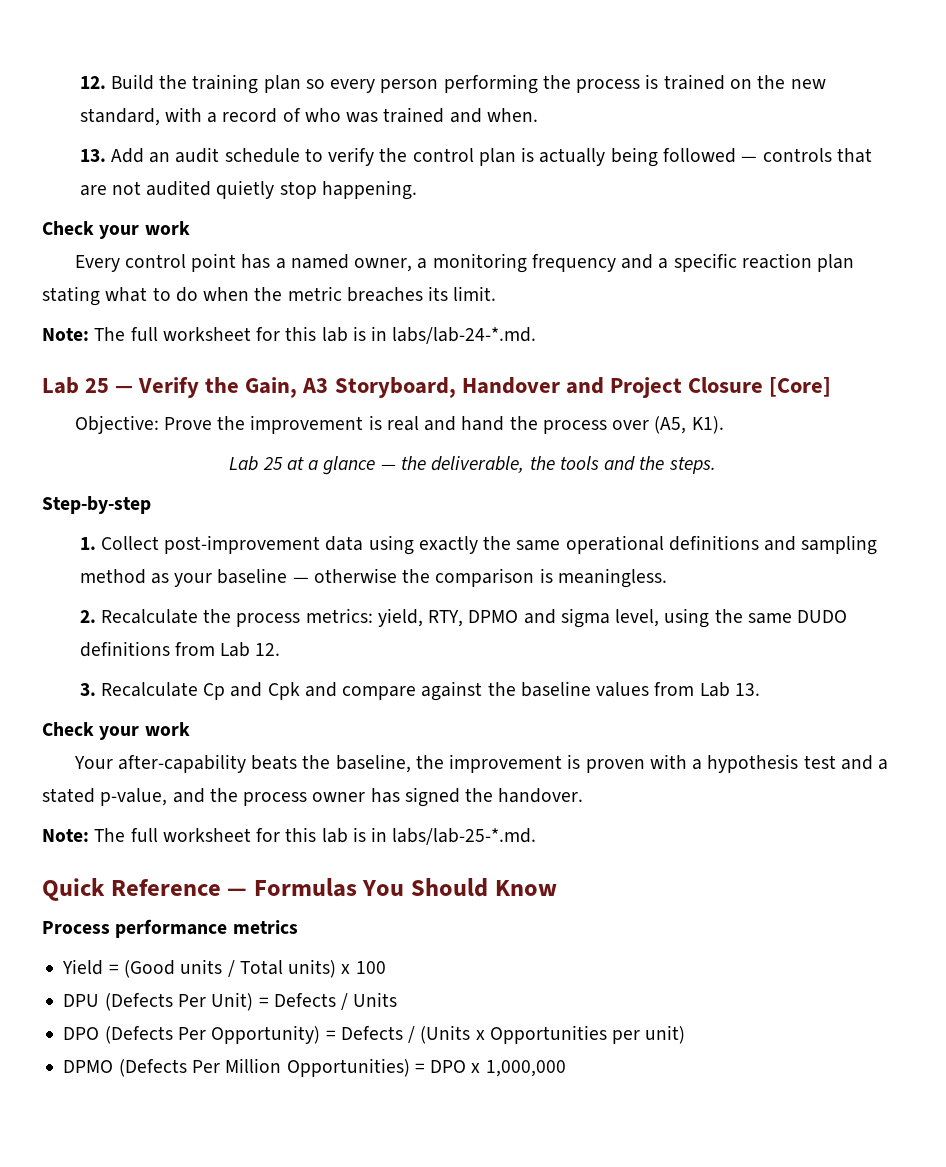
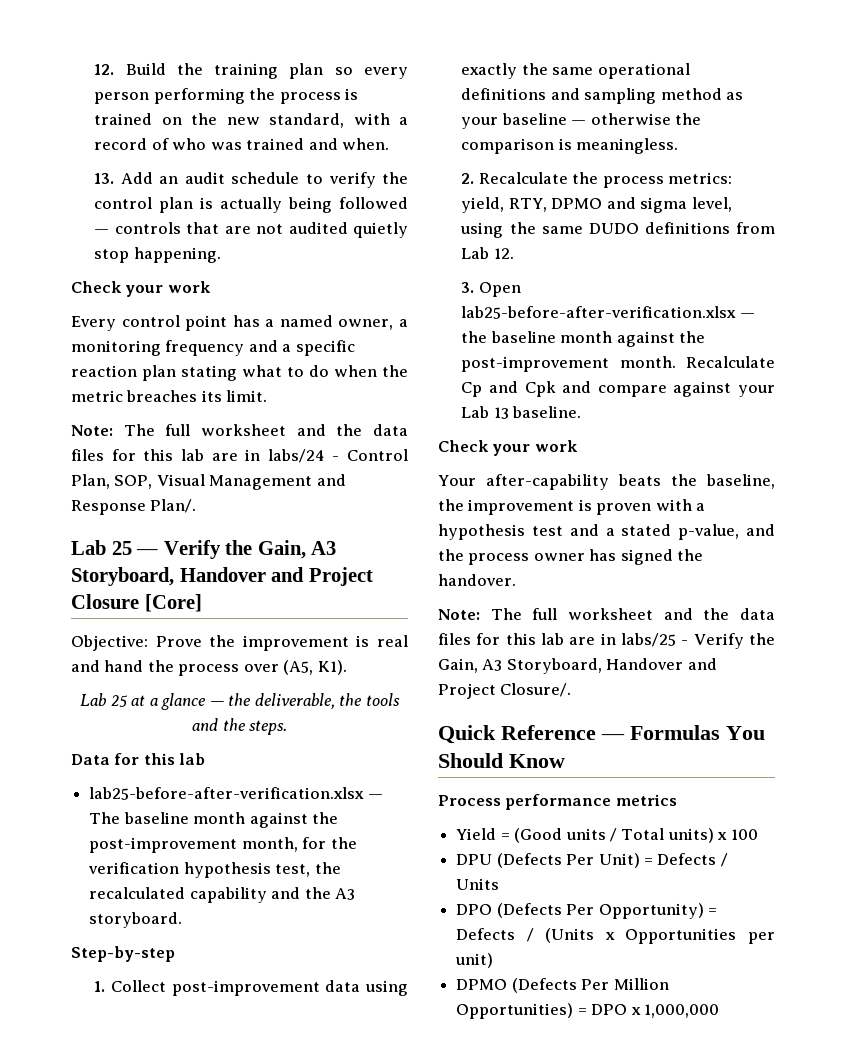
- Note: The full worksheet for this lab is in labs/lab-24-*.md.
+ Note: The full worksheet and the data files for this lab are in labs/24 - Control Plan, SOP, Visual Management and Response Plan/.
+ Data for this lab
+ lab25-before-after-verification.xlsx — The baseline month against the post-improvement month, for the verification hypothesis test, the recalculated capability and the A3 storyboard.
- 3. Recalculate Cp and Cpk and compare against the baseline values from Lab 13.
+ 3. Open lab25-before-after-verification.xlsx — the baseline month against the post-improvement month. Recalculate Cp and Cpk and compare against your Lab 13 baseline.
- Note: The full worksheet for this lab is in labs/lab-25-*.md.
+ Note: The full worksheet and the data files for this lab are in labs/25 - Verify the Gain, A3 Storyboard, Handover and Project Closure/.

